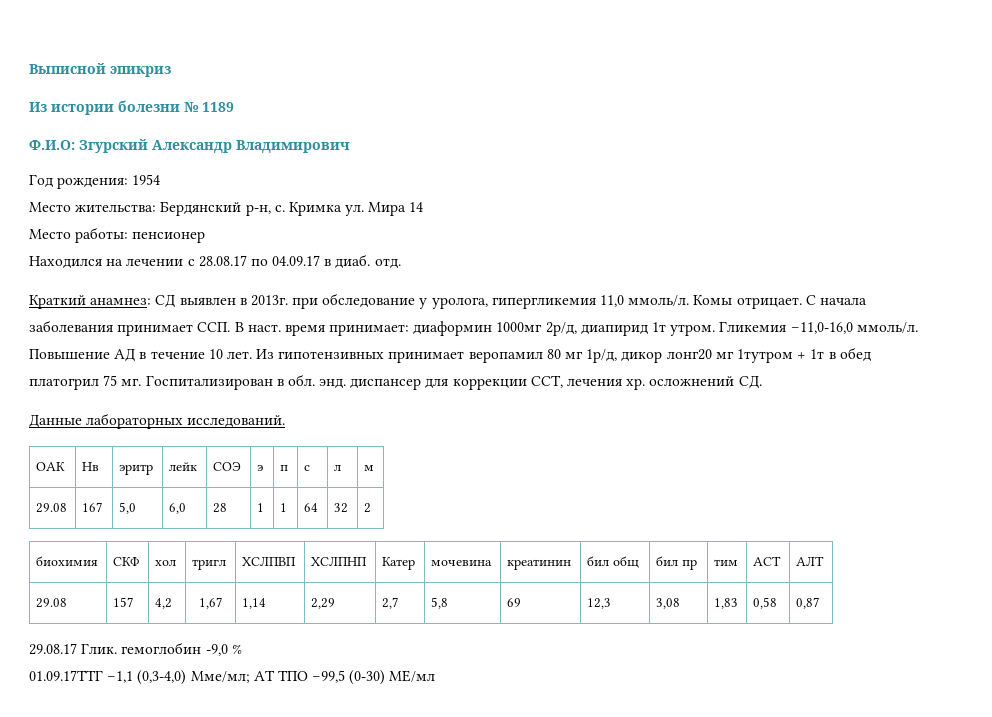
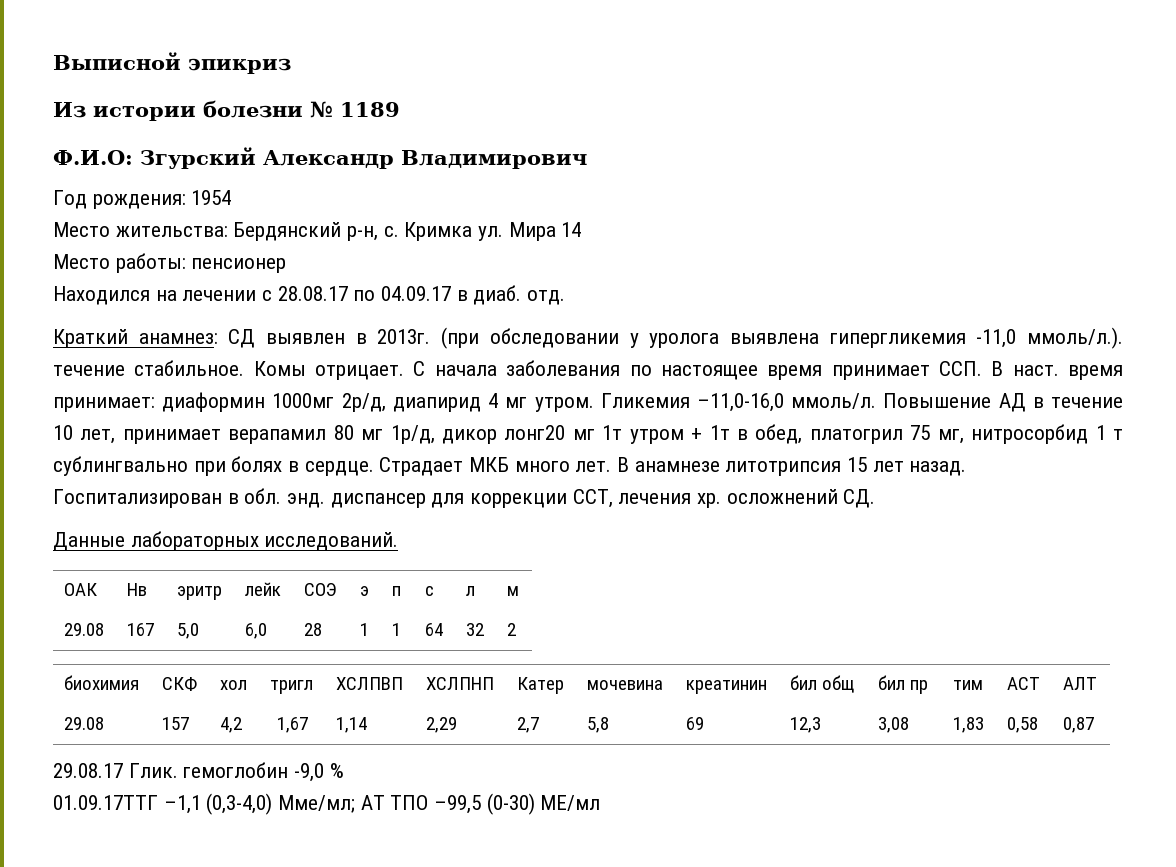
- Краткий анамнез: СД выявлен в 2013г. при обследование у уролога, гипергликемия 11,0 ммоль/л.
+ Краткий анамнез: СД выявлен в 2013г. (при обследовании у уролога выявлена гипергликемия -11,0 ммоль/л.). течение стабильное.
- С начала заболевания принимает ССП. В наст. время принимает: диаформин 1000мг 2р/д, диапирид 1т утром.
+ С начала заболевания по настоящее время принимает ССП. В наст. время принимает: диаформин 1000мг 2р/д, диапирид 4 мг утром.
- Повышение АД в течение 10 лет. Из гипотензивных принимает веропамил 80 мг 1р/д, дикор лонг20 мг 1тутром + 1т в обед платогрил 75 мг.
+ Повышение АД в течение 10 лет, принимает верапамил 80 мг 1р/д, дикор лонг20 мг 1т утром + 1т в обед, платогрил 75 мг, нитросорбид 1 т сублингвально при болях в сердце. Страдает МКБ много лет. В анамнезе литотрипсия 15 лет назад.

